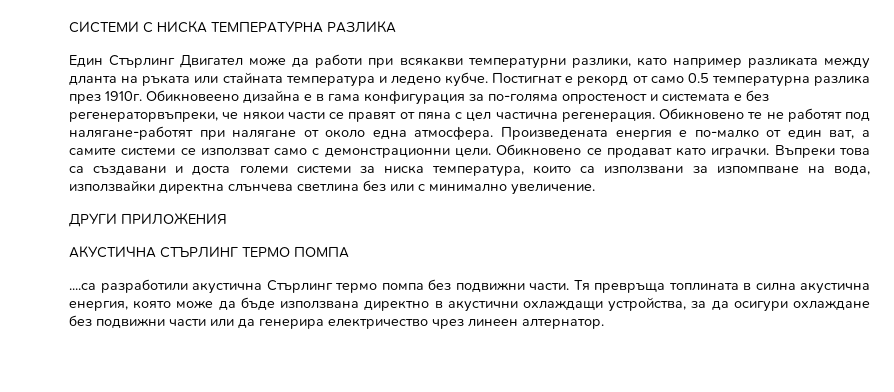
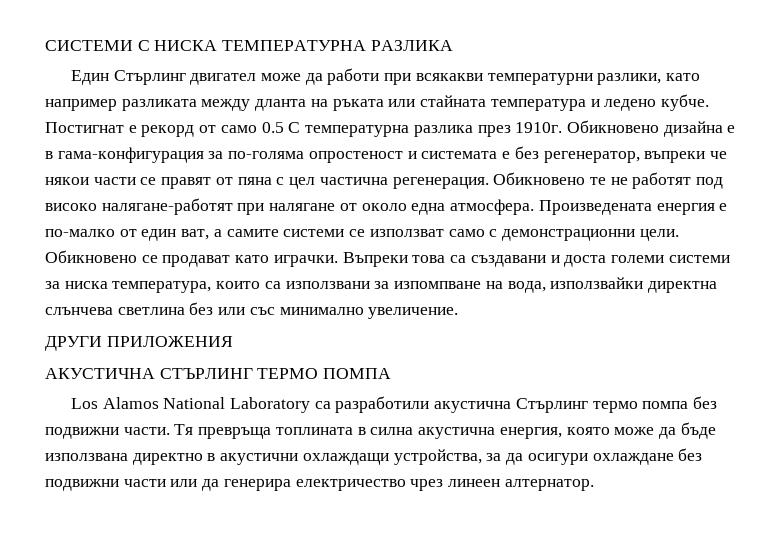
- Един Стърлинг Двигател може да работи при всякакви температурни разлики, като например разликата между дланта на ръката или стайната температура и ледено кубче.
+ Един Стърлинг двигател може да работи при всякакви температурни разлики, като например разликата между дланта на ръката или стайната температура и ледено кубче.
- Постигнат е рекорд от само 0.5 температурна разлика през 1910г.
+ Постигнат е рекорд от само 0.5 С температурна разлика през 1910г.
- Обикновеено дизайна е в гама конфигурация за по-голяма опростеност и системата е без регенераторвъпреки, че някои части се правят от пяна с цел частична регенерация.
+ Обикновено дизайна е в гама-конфигурация за по-голяма опростеност и системата е без регенератор, въпреки че някои части се правят от пяна с цел частична регенерация.
- Обикновено те не работят под налягане-работят при налягане от около една атмосфера.
+ Обикновено те не работят под високо налягане-работят при налягане от около една атмосфера.
- Въпреки това са създавани и доста големи системи за ниска температура, които са използвани за изпомпване на вода, използвайки директна слънчева светлина без или с минимално увеличение.
+ Въпреки това са създавани и доста големи системи за ниска температура, които са използвани за изпомпване на вода, използвайки директна слънчева светлина без или със минимално увеличение.
- ....са разработили акустична Стърлинг термо помпа без подвижни части.
+ Los Alamos National Laboratory са разработили акустична Стърлинг термо помпа без подвижни части.

